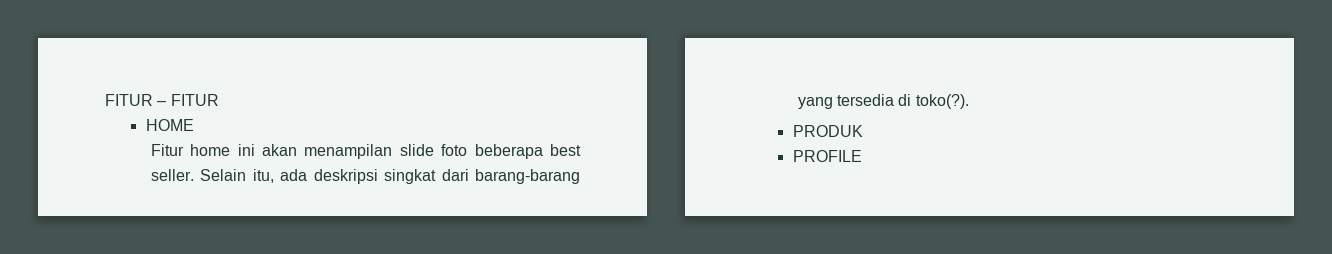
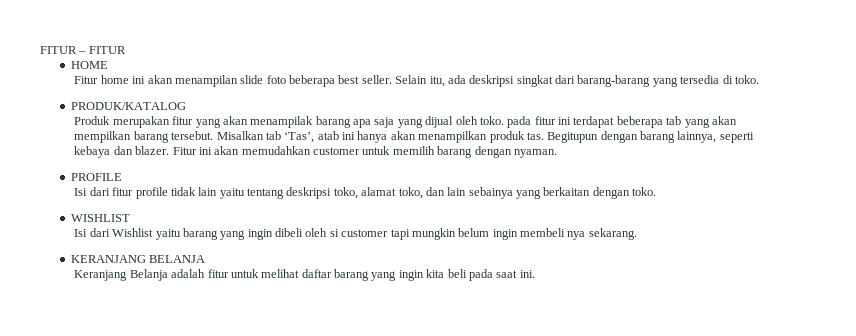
- Selain itu, ada deskripsi singkat dari barang-barang yang tersedia di toko(?).
- PRODUK
+ Selain itu, ada deskripsi singkat dari barang-barang yang tersedia di toko.
+ PRODUK/KATALOG
+ Produk merupakan fitur yang akan menampilak barang apa saja yang dijual oleh toko. pada fitur ini terdapat beberapa tab yang akan mempilkan barang tersebut. Misalkan tab ‘Tas’, atab ini hanya akan menampilkan produk tas. Begitupun dengan barang lainnya, seperti kebaya dan blazer. Fitur ini akan memudahkan customer untuk memilih barang dengan nyaman.
  PROFILE
+ Isi dari fitur profile tidak lain yaitu tentang deskripsi toko, alamat toko, dan lain sebainya yang berkaitan dengan toko.
+ WISHLIST
+ Isi dari Wishlist yaitu barang yang ingin dibeli oleh si customer tapi mungkin belum ingin membeli nya sekarang.
+ KERANJANG BELANJA
+ Keranjang Belanja adalah fitur untuk melihat daftar barang yang ingin kita beli pada saat ini.

